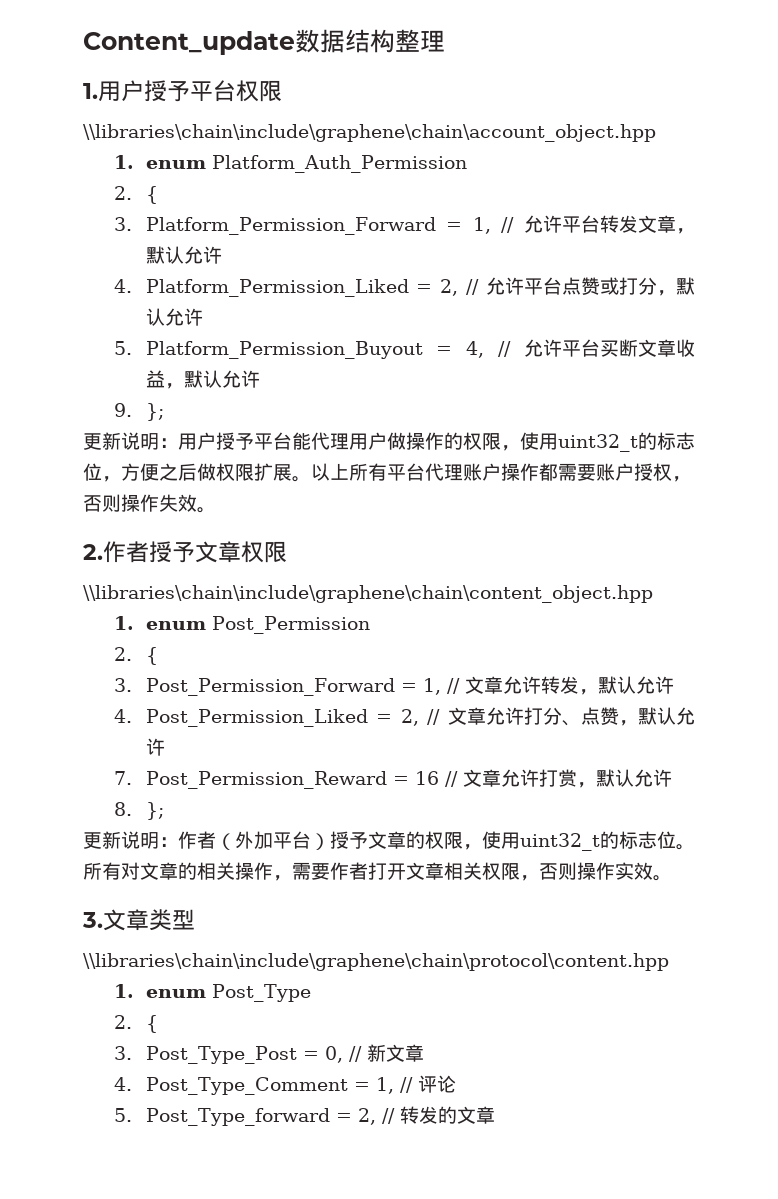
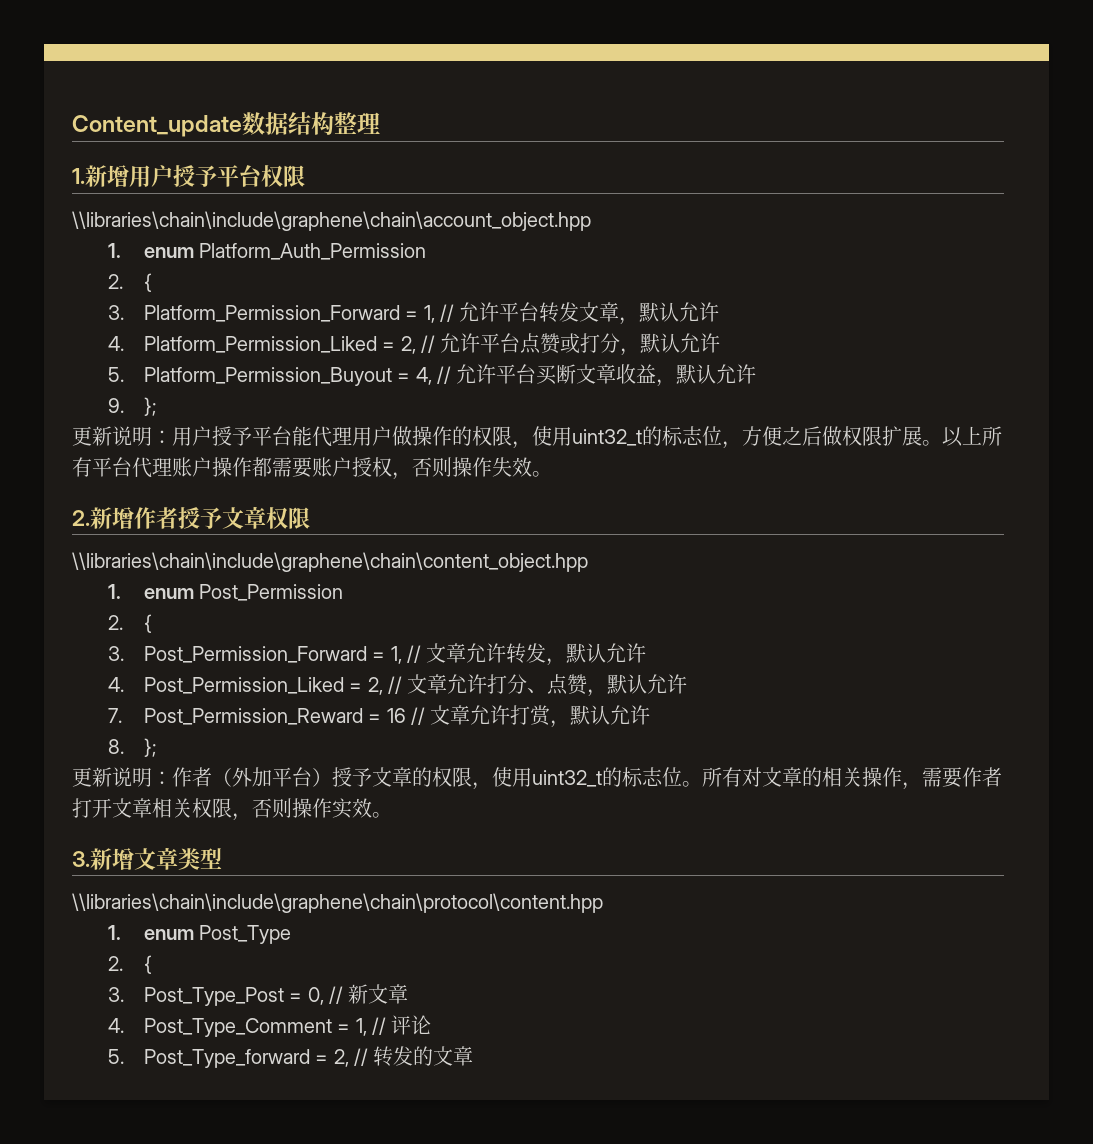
- 1.用户授予平台权限
+ 1.新增用户授予平台权限
- 2.作者授予文章权限
+ 2.新增作者授予文章权限
- 3.文章类型
+ 3.新增文章类型

